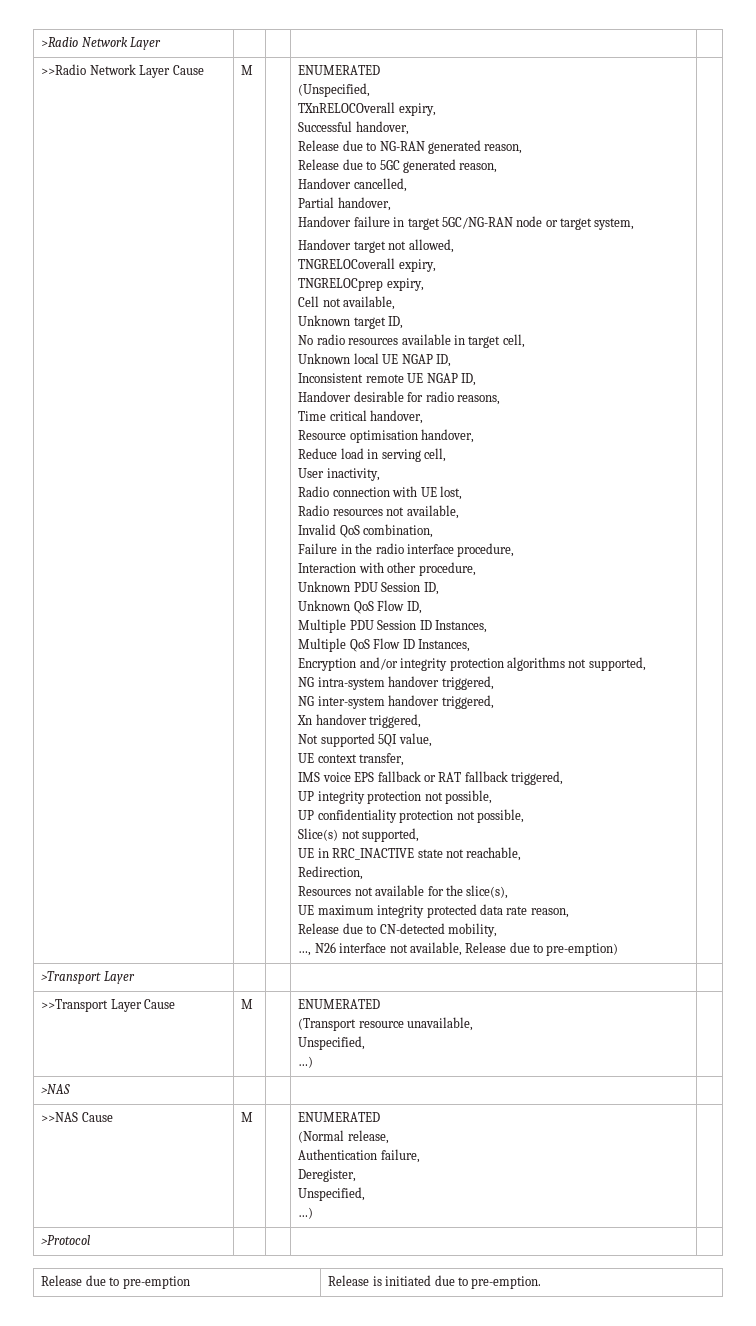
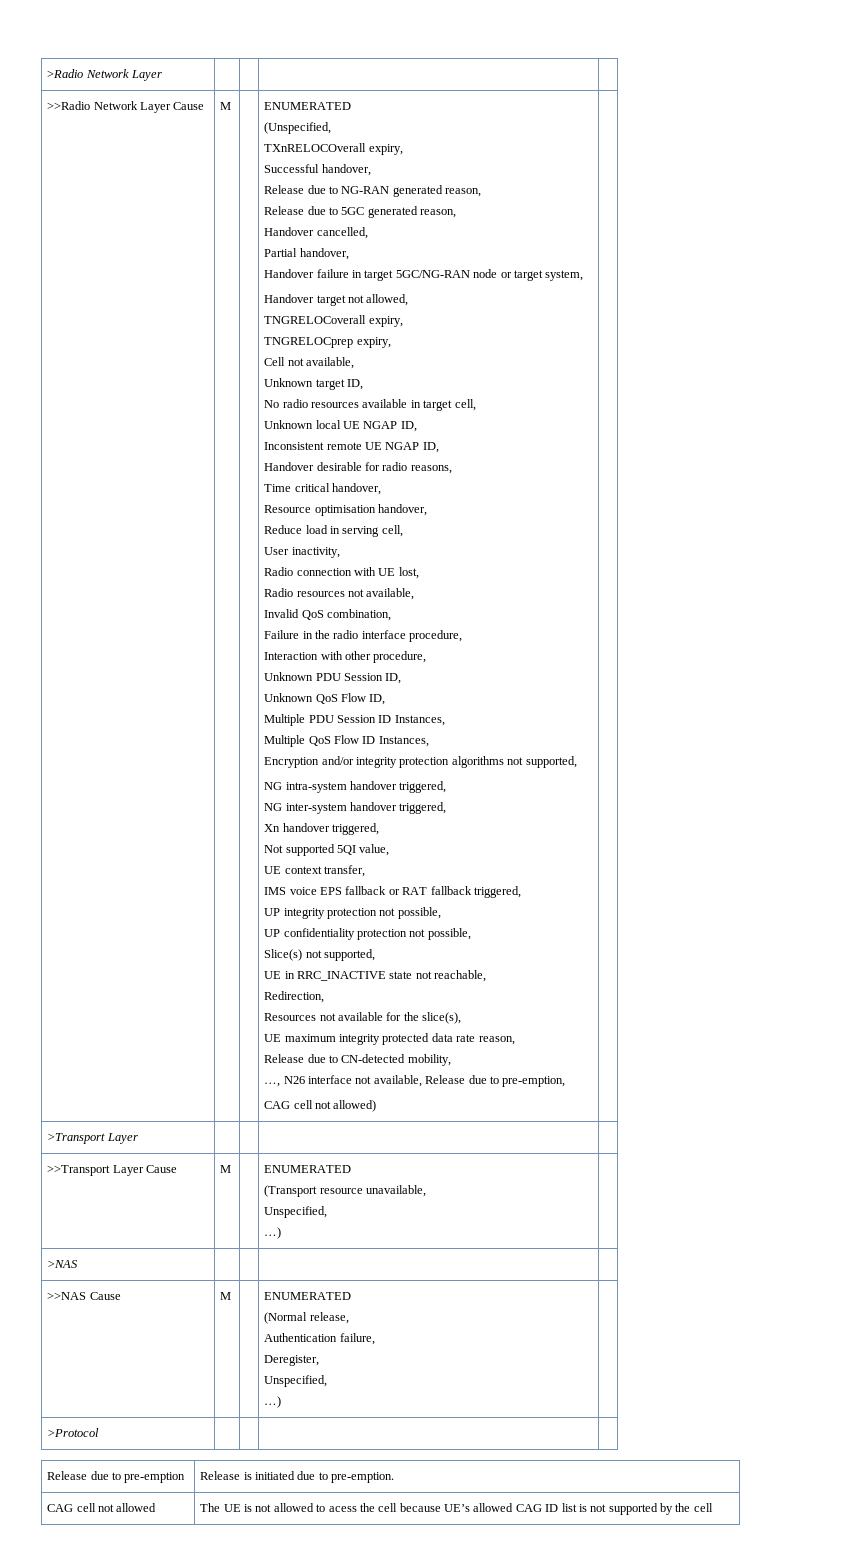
- …, N26 interface not available, Release due to pre-emption)
+ …, N26 interface not available, Release due to pre-emption,
+ CAG cell not allowed)
+ CAG cell not allowed | The UE is not allowed to acess the cell because UE’s allowed CAG ID list is not supported by the cell

